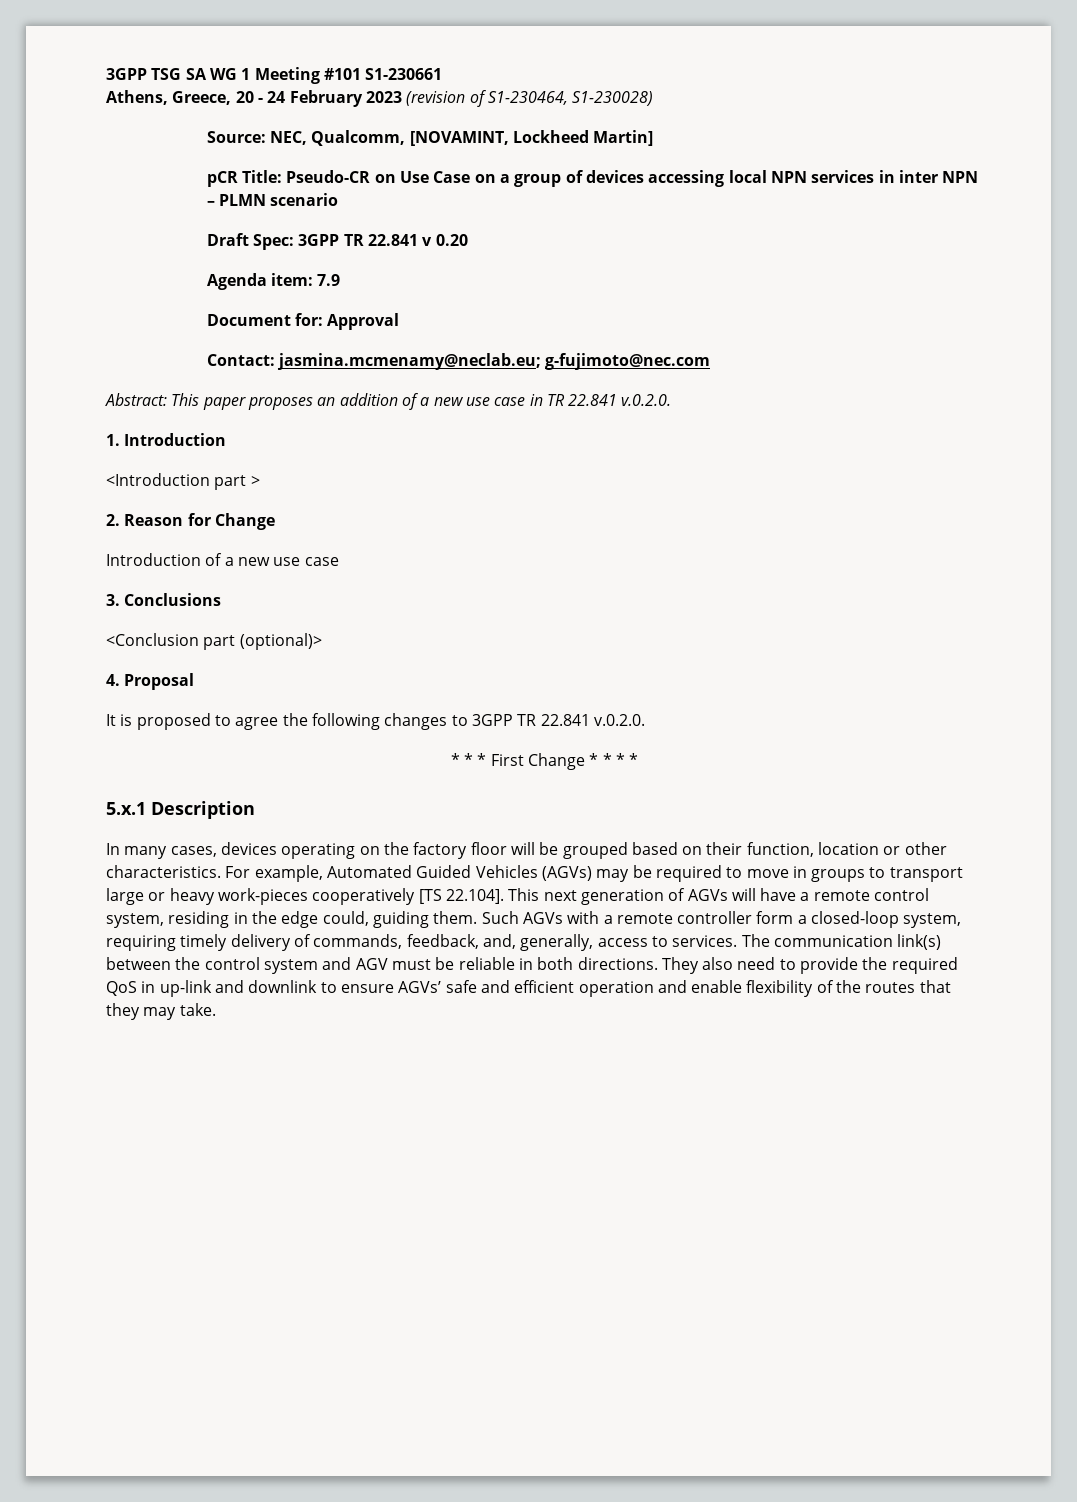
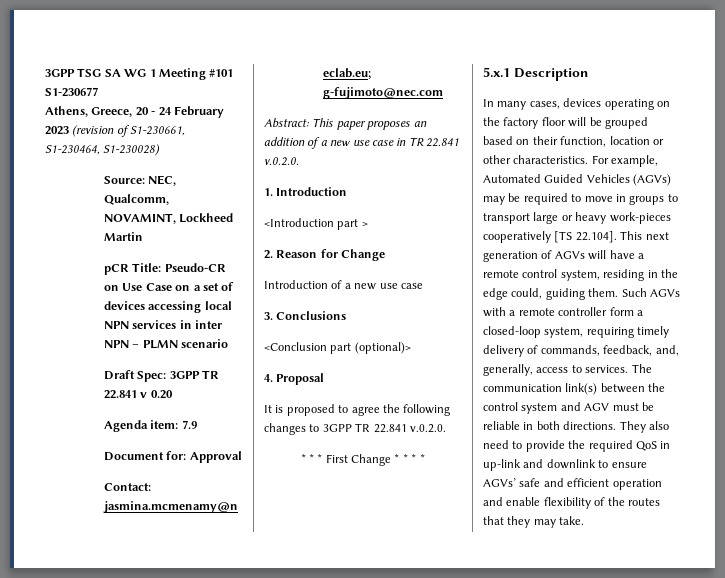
- 3GPP TSG SA WG 1 Meeting #101 S1-230661
+ 3GPP TSG SA WG 1 Meeting #101 S1-230677
- Athens, Greece, 20 - 24 February 2023 (revision of S1-230464, S1-230028)
+ Athens, Greece, 20 - 24 February 2023 (revision of S1-230661, S1-230464, S1-230028)
- Source: NEC, Qualcomm, [NOVAMINT, Lockheed Martin]
+ Source: NEC, Qualcomm, NOVAMINT, Lockheed Martin
- pCR Title: Pseudo-CR on Use Case on a group of devices accessing local NPN services in inter NPN – PLMN scenario
+ pCR Title: Pseudo-CR on Use Case on a set of devices accessing local NPN services in inter NPN – PLMN scenario

